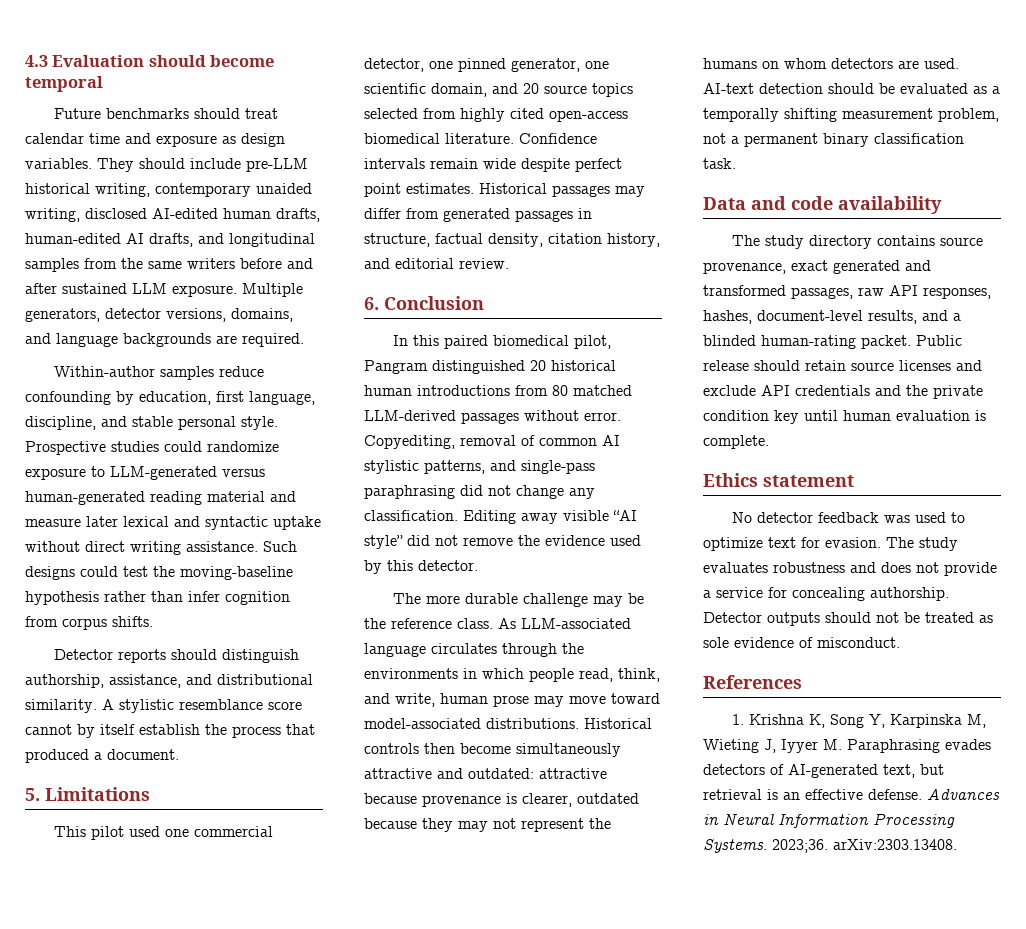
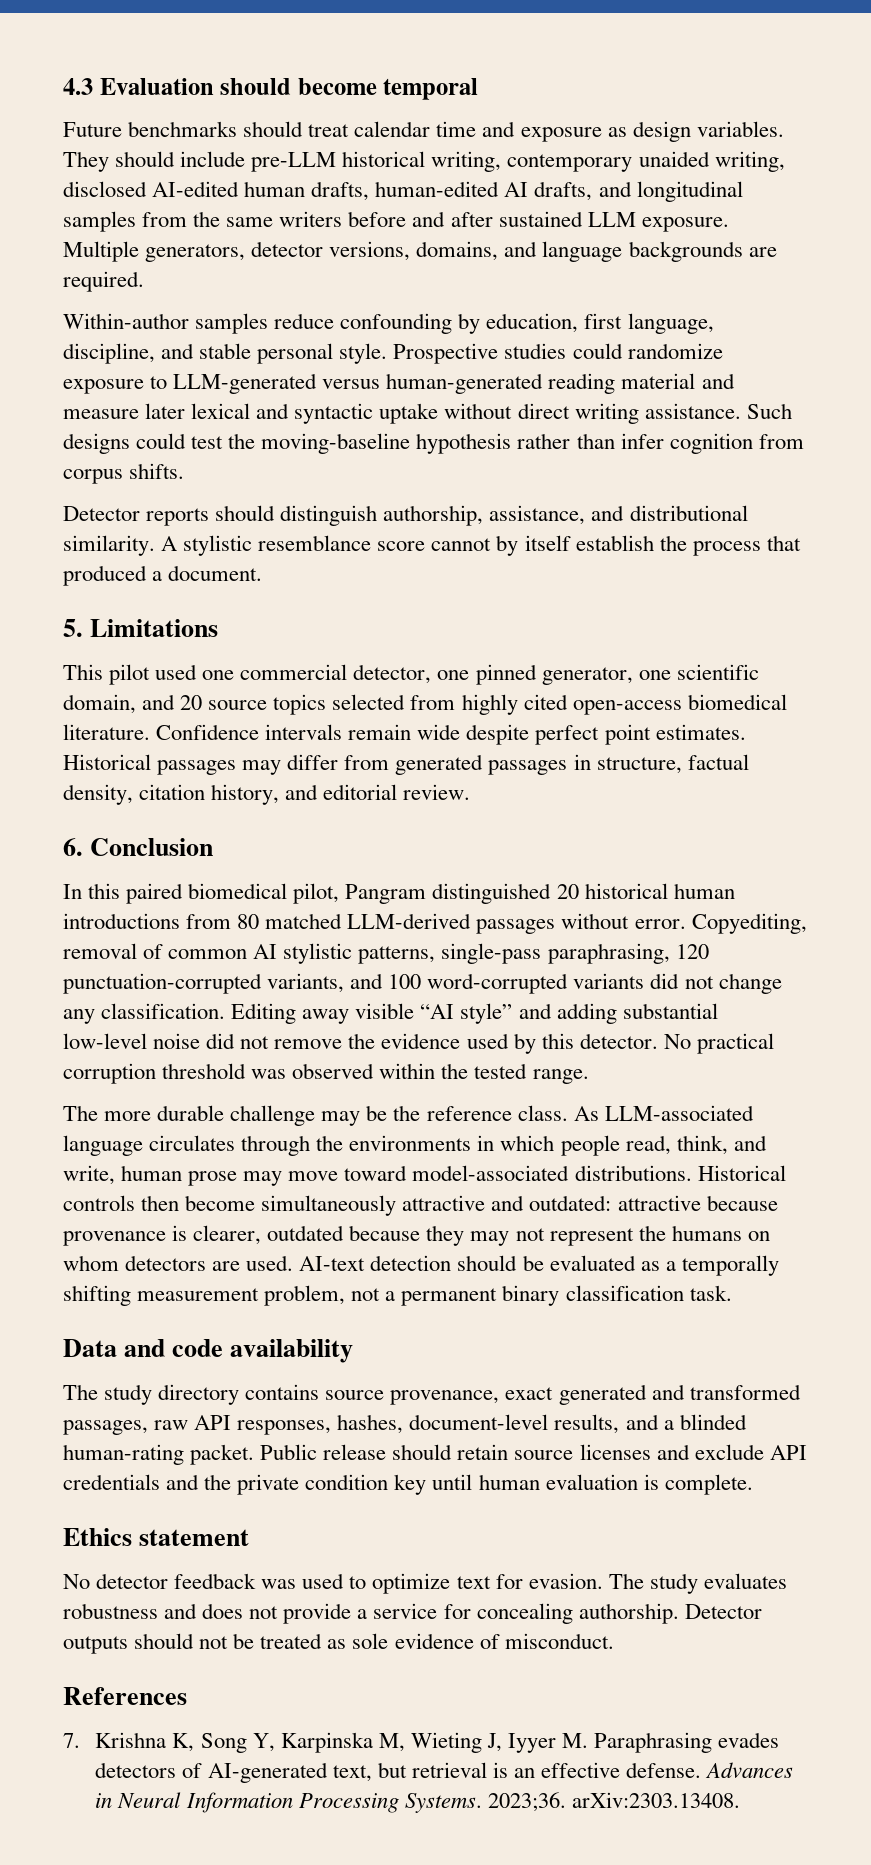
- Copyediting, removal of common AI stylistic patterns, and single-pass paraphrasing did not change any classification.
+ Copyediting, removal of common AI stylistic patterns, single-pass paraphrasing, 120 punctuation-corrupted variants, and 100 word-corrupted variants did not change any classification.
- Editing away visible “AI style” did not remove the evidence used by this detector.
+ Editing away visible “AI style” and adding substantial low-level noise did not remove the evidence used by this detector. No practical corruption threshold was observed within the tested range.
- 1. Krishna K, Song Y, Karpinska M, Wieting J, Iyyer M. Paraphrasing evades detectors of AI-generated text, but retrieval is an effective defense.
+ 7. Krishna K, Song Y, Karpinska M, Wieting J, Iyyer M. Paraphrasing evades detectors of AI-generated text, but retrieval is an effective defense.

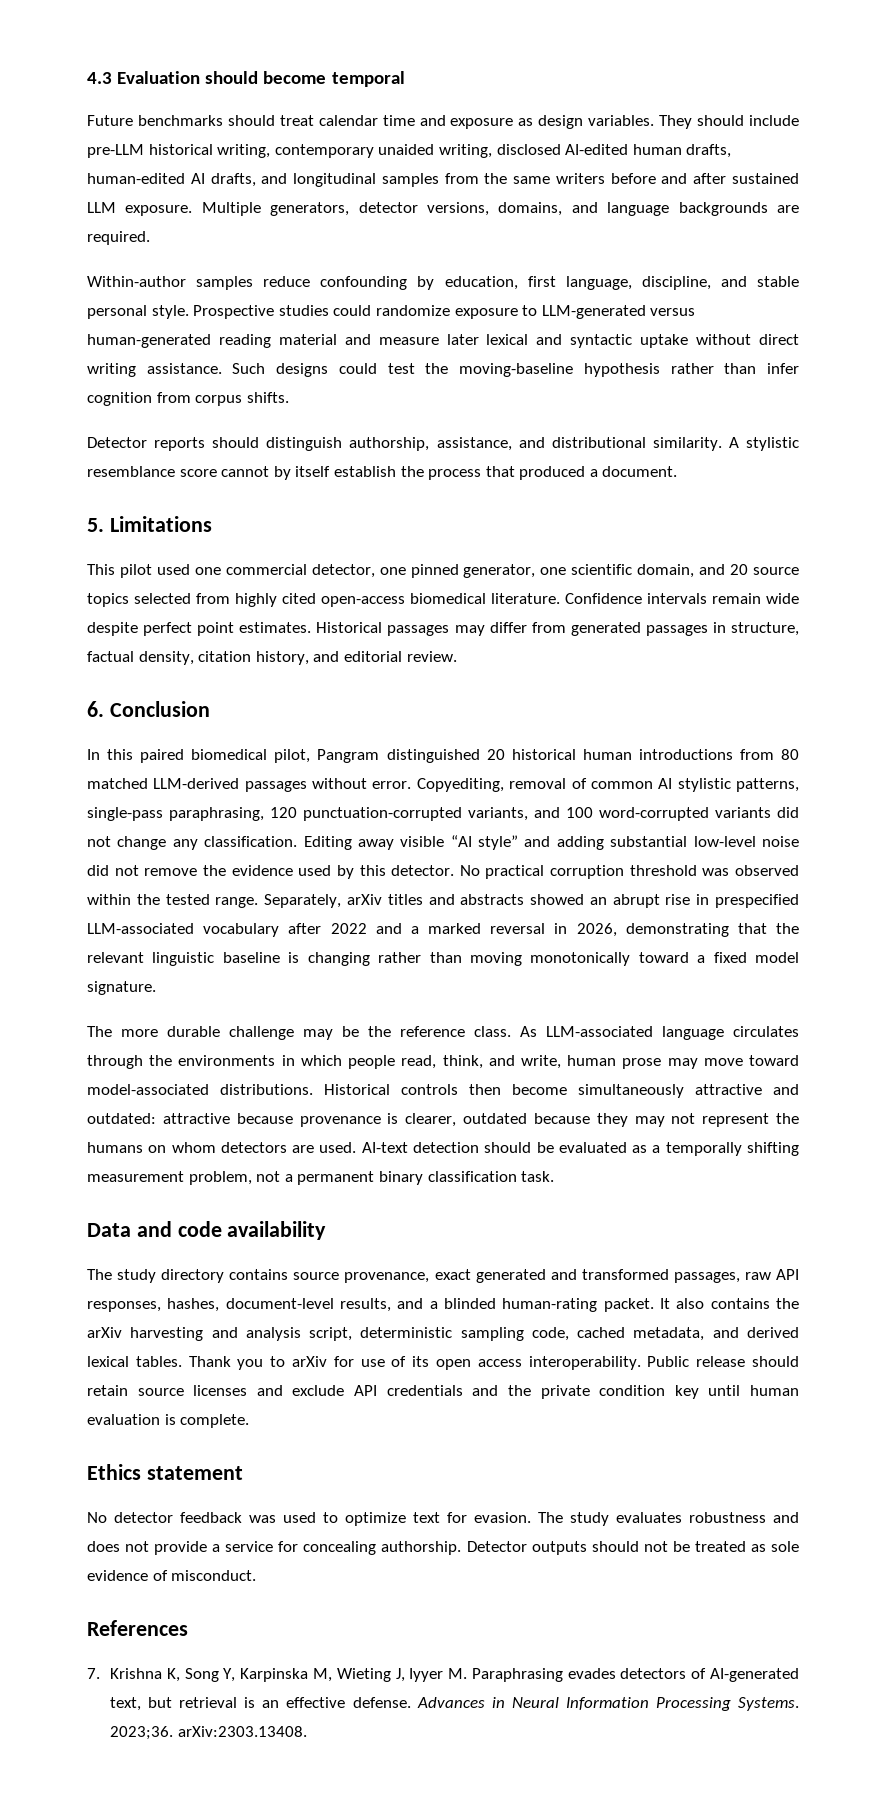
+ Separately, arXiv titles and abstracts showed an abrupt rise in prespecified LLM-associated vocabulary after 2022 and a marked reversal in 2026, demonstrating that the relevant linguistic baseline is changing rather than moving monotonically toward a fixed model signature.
+ It also contains the arXiv harvesting and analysis script, deterministic sampling code, cached metadata, and derived lexical tables. Thank you to arXiv for use of its open access interoperability.

